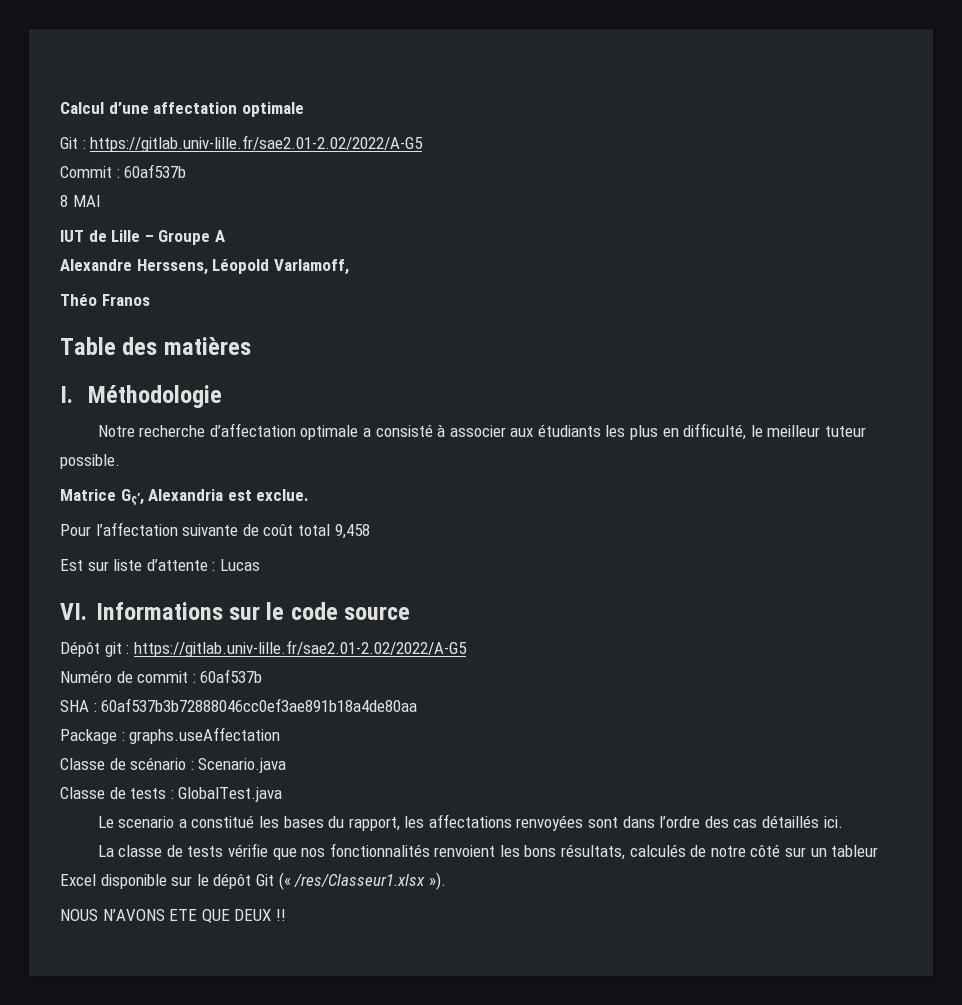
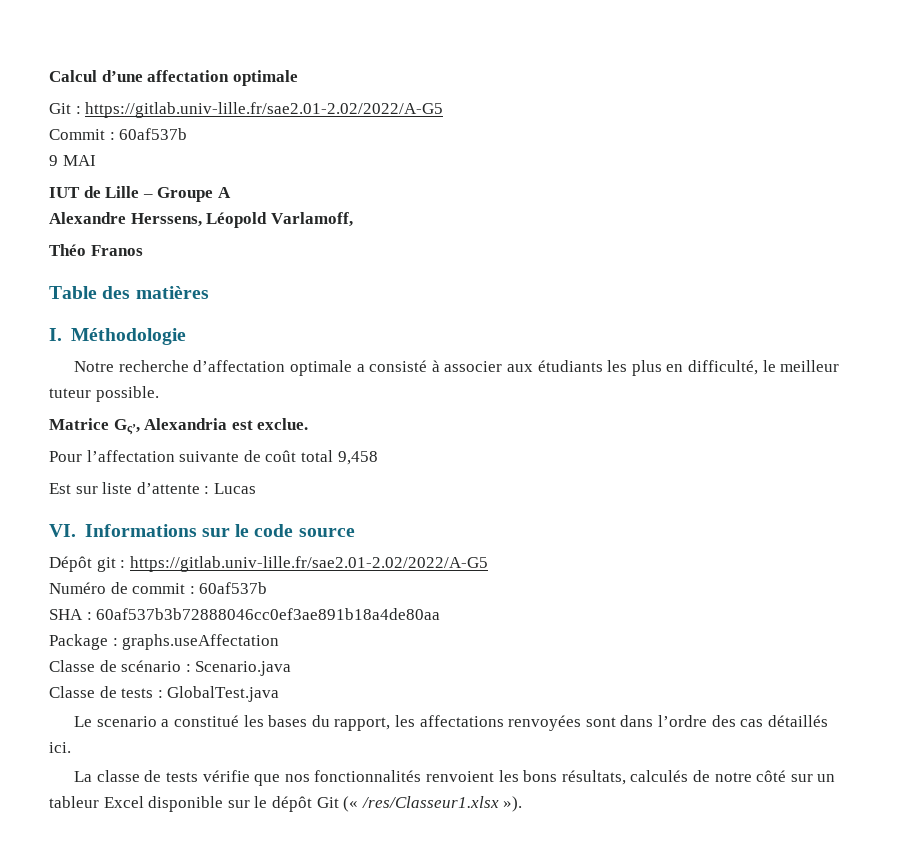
- 8 MAI
+ 9 MAI
- NOUS N’AVONS ETE QUE DEUX !!

